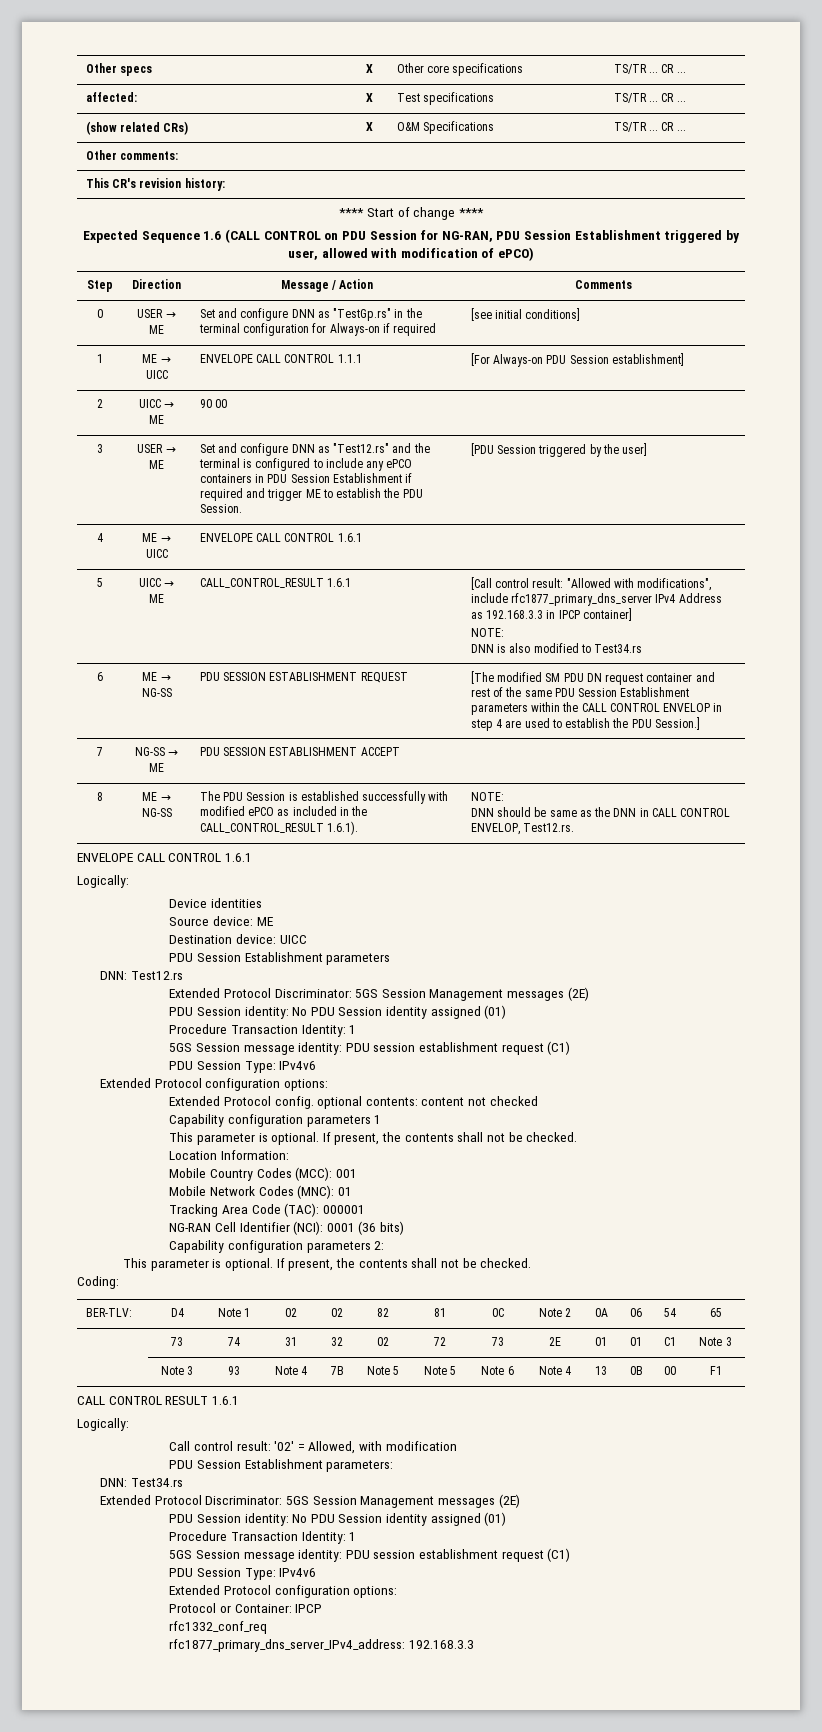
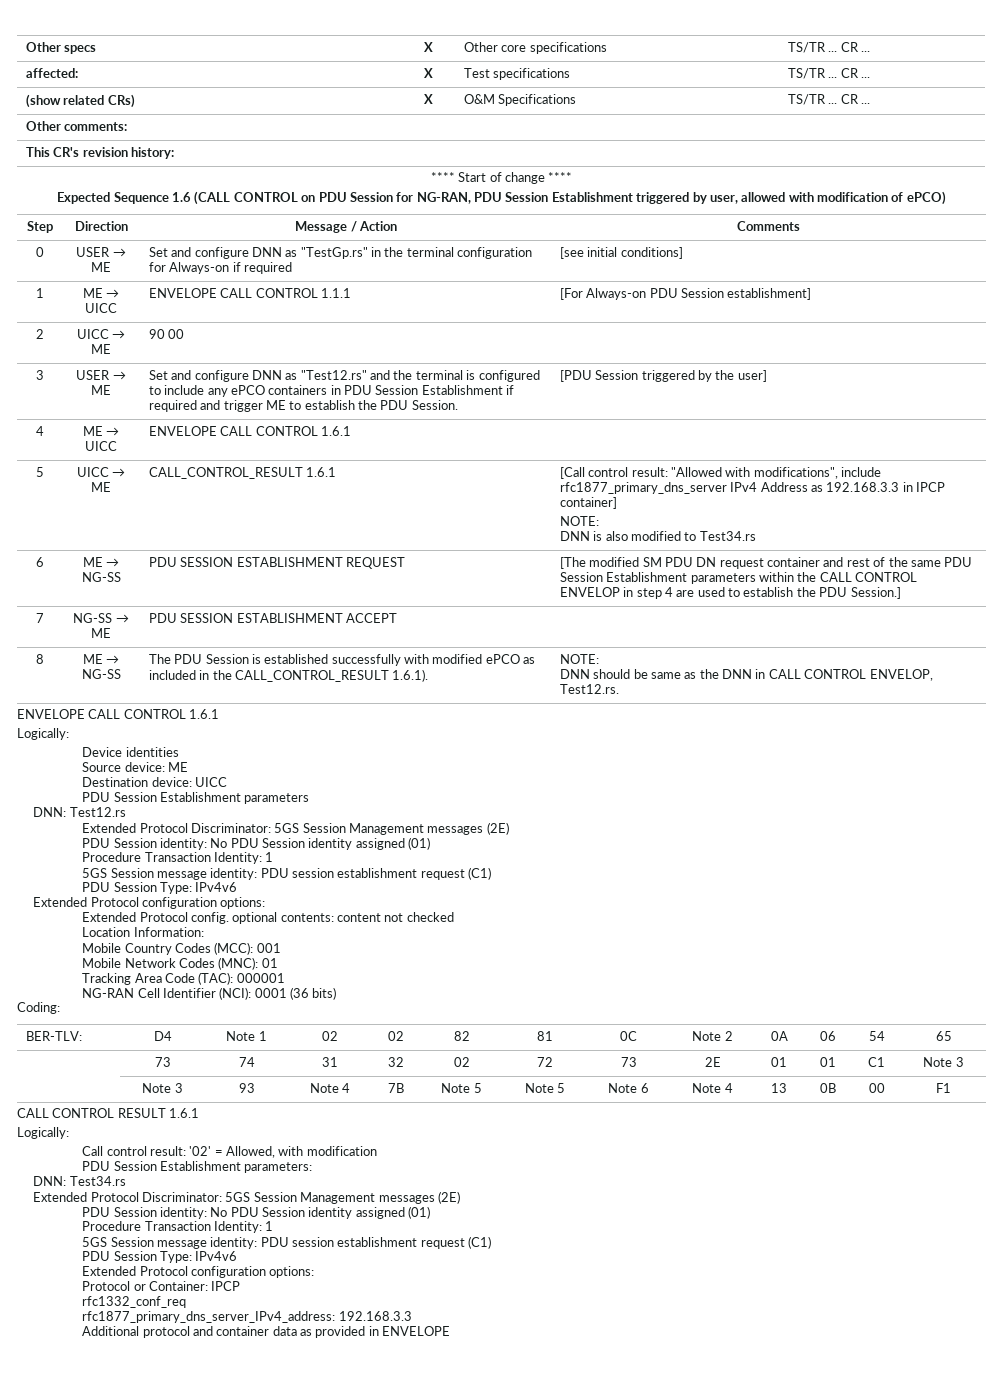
- Capability configuration parameters 1
- This parameter is optional. If present, the contents shall not be checked.
- Capability configuration parameters 2:
- This parameter is optional. If present, the contents shall not be checked.
+ Additional protocol and container data as provided in ENVELOPE

